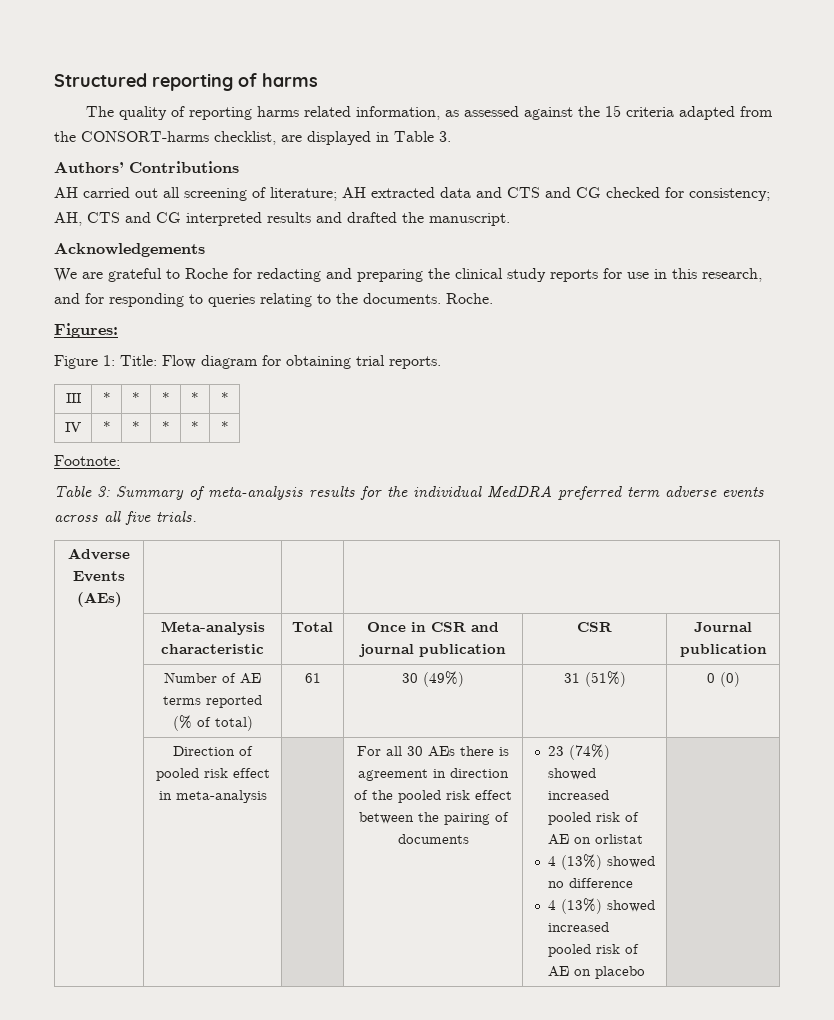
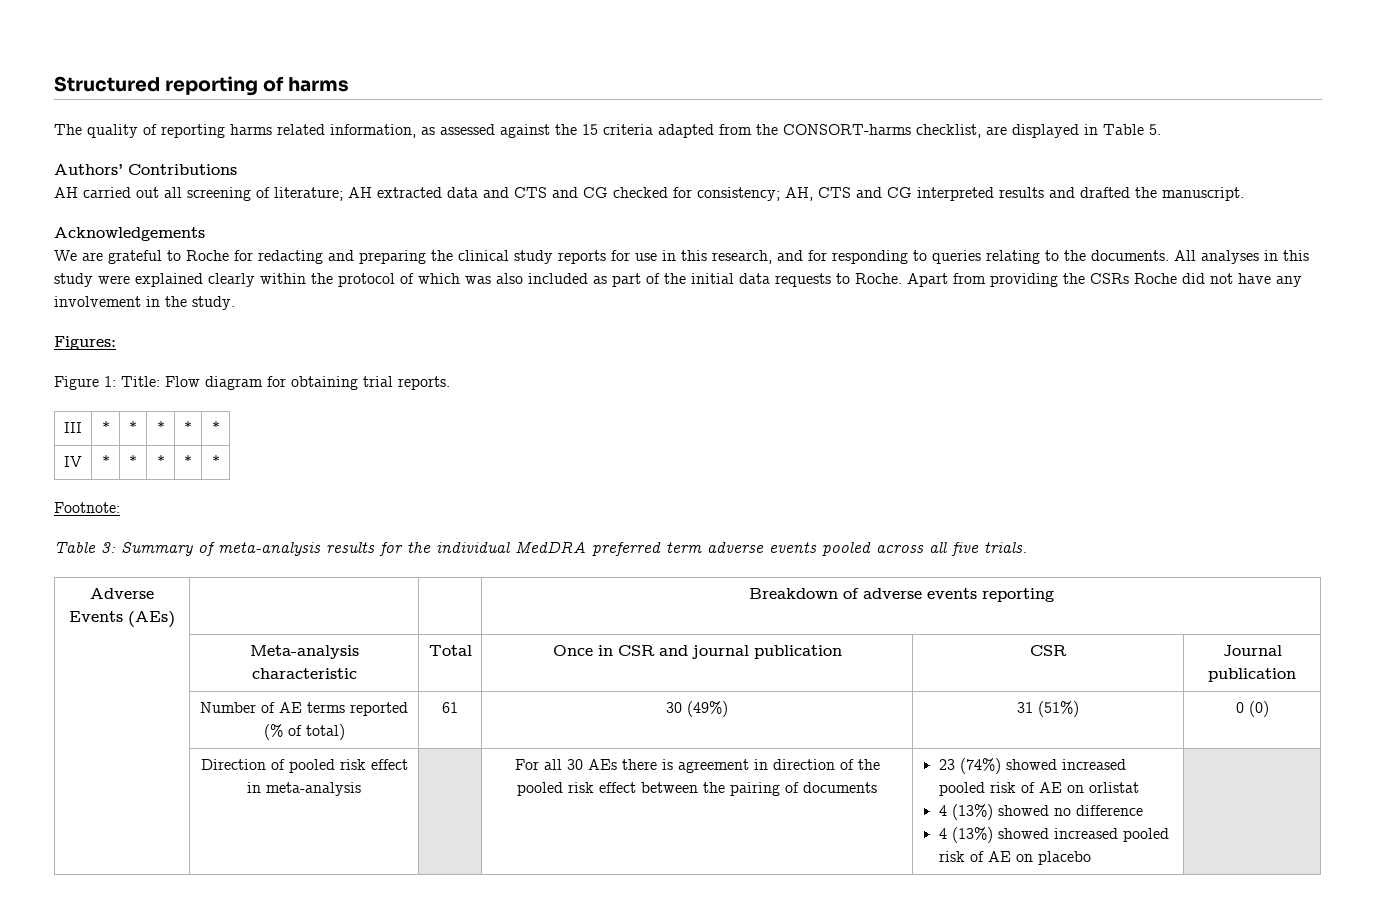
- The quality of reporting harms related information, as assessed against the 15 criteria adapted from the CONSORT-harms checklist, are displayed in Table 3.
+ The quality of reporting harms related information, as assessed against the 15 criteria adapted from the CONSORT-harms checklist, are displayed in Table 5.
- Roche.
+ All analyses in this study were explained clearly within the protocol of which was also included as part of the initial data requests to Roche. Apart from providing the CSRs Roche did not have any involvement in the study.
- Table 3: Summary of meta-analysis results for the individual MedDRA preferred term adverse events across all five trials.
+ Table 3: Summary of meta-analysis results for the individual MedDRA preferred term adverse events pooled across all five trials.
- Adverse Events (AEs) | | |
+ Adverse Events (AEs) | | | Breakdown of adverse events reporting

